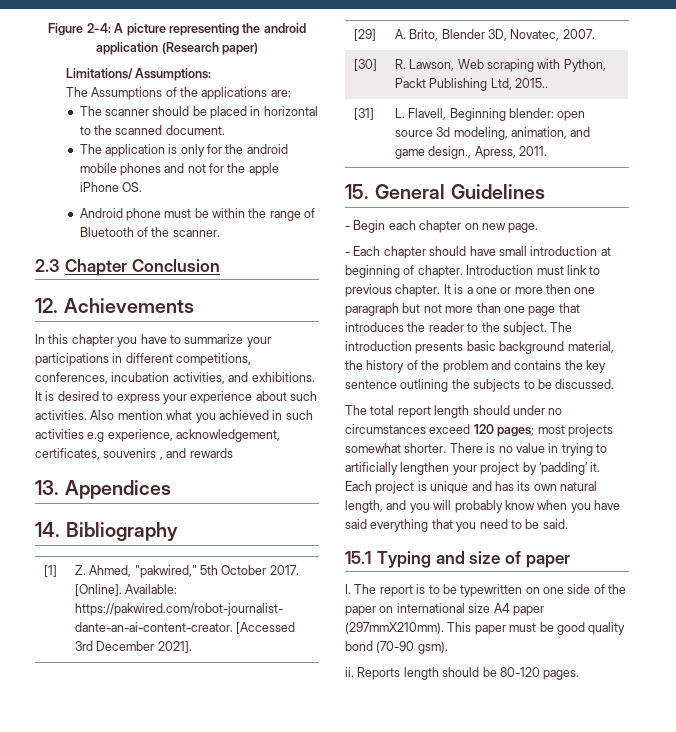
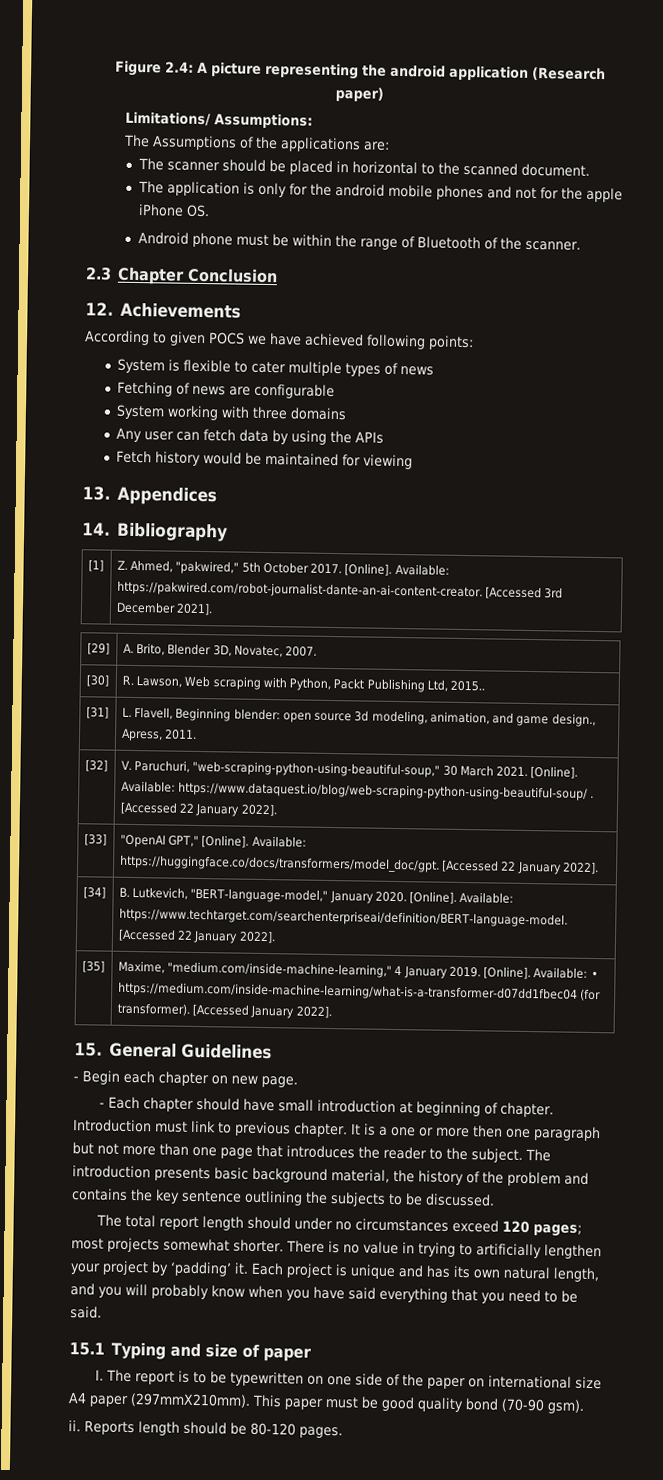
- Figure 2-4: A picture representing the android application (Research paper)
+ Figure 2.4: A picture representing the android application (Research paper)
- In this chapter you have to summarize your participations in different competitions, conferences, incubation activities, and exhibitions. It is desired to express your experience about such activities. Also mention what you achieved in such activities e.g experience, acknowledgement, certificates, souvenirs , and rewards
+ According to given POCS we have achieved following points:
+ System is flexible to cater multiple types of news
+ Fetching of news are configurable
+ System working with three domains
+ Any user can fetch data by using the APIs
+ Fetch history would be maintained for viewing
+ [32] | V. Paruchuri, "web-scraping-python-using-beautiful-soup," 30 March 2021. [Online]. Available: https://www.dataquest.io/blog/web-scraping-python-using-beautiful-soup/ . [Accessed 22 January 2022].
+ [33] | "OpenAI GPT," [Online]. Available: https://huggingface.co/docs/transformers/model_doc/gpt. [Accessed 22 January 2022].
+ [34] | B. Lutkevich, "BERT-language-model," January 2020. [Online]. Available: https://www.techtarget.com/searchenterpriseai/definition/BERT-language-model. [Accessed 22 January 2022].
+ [35] | Maxime, "medium.com/inside-machine-learning," 4 January 2019. [Online]. Available: • https://medium.com/inside-machine-learning/what-is-a-transformer-d07dd1fbec04 (for transformer). [Accessed January 2022].

